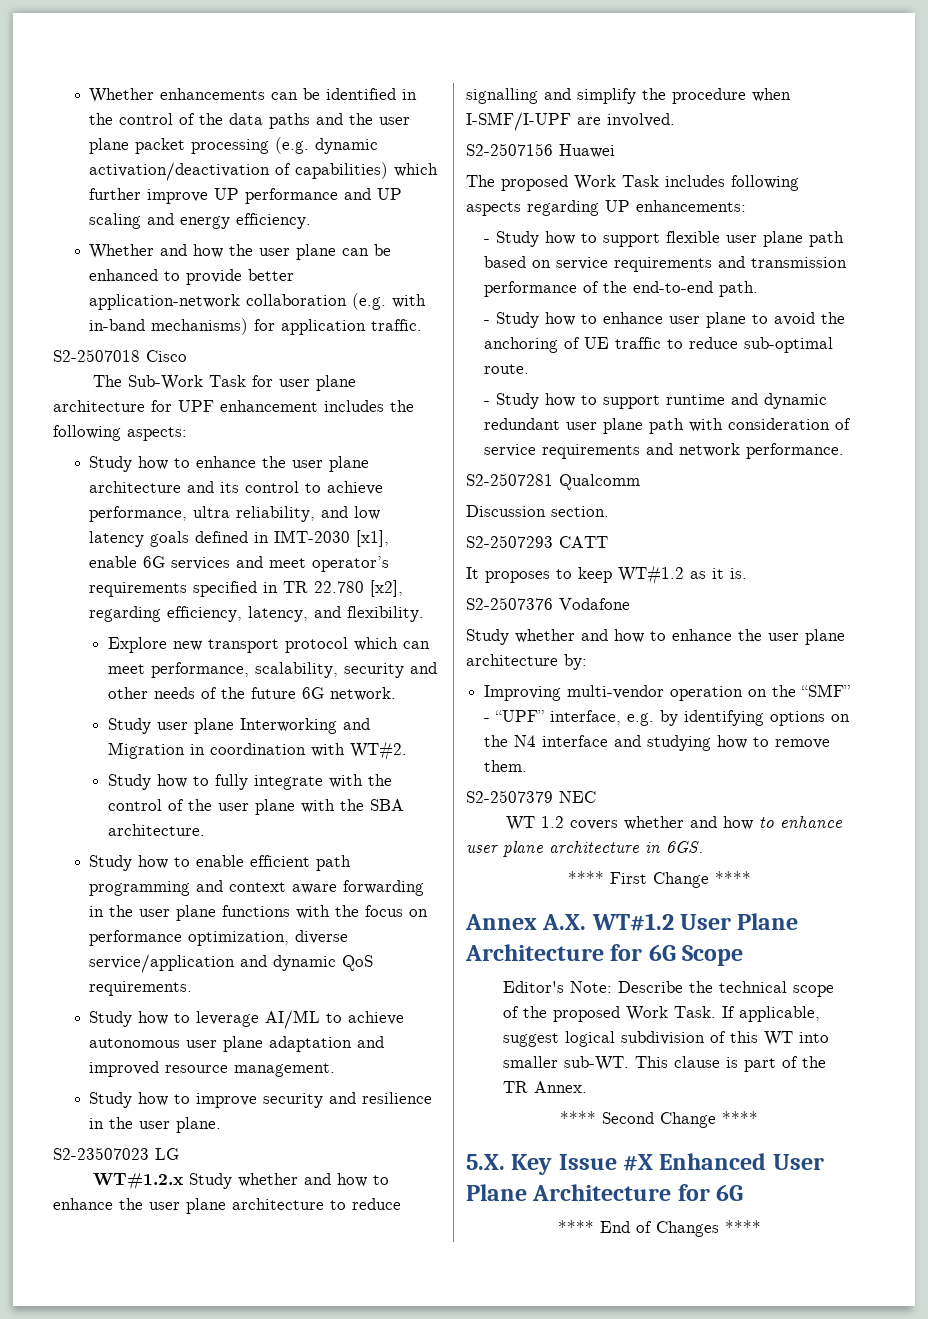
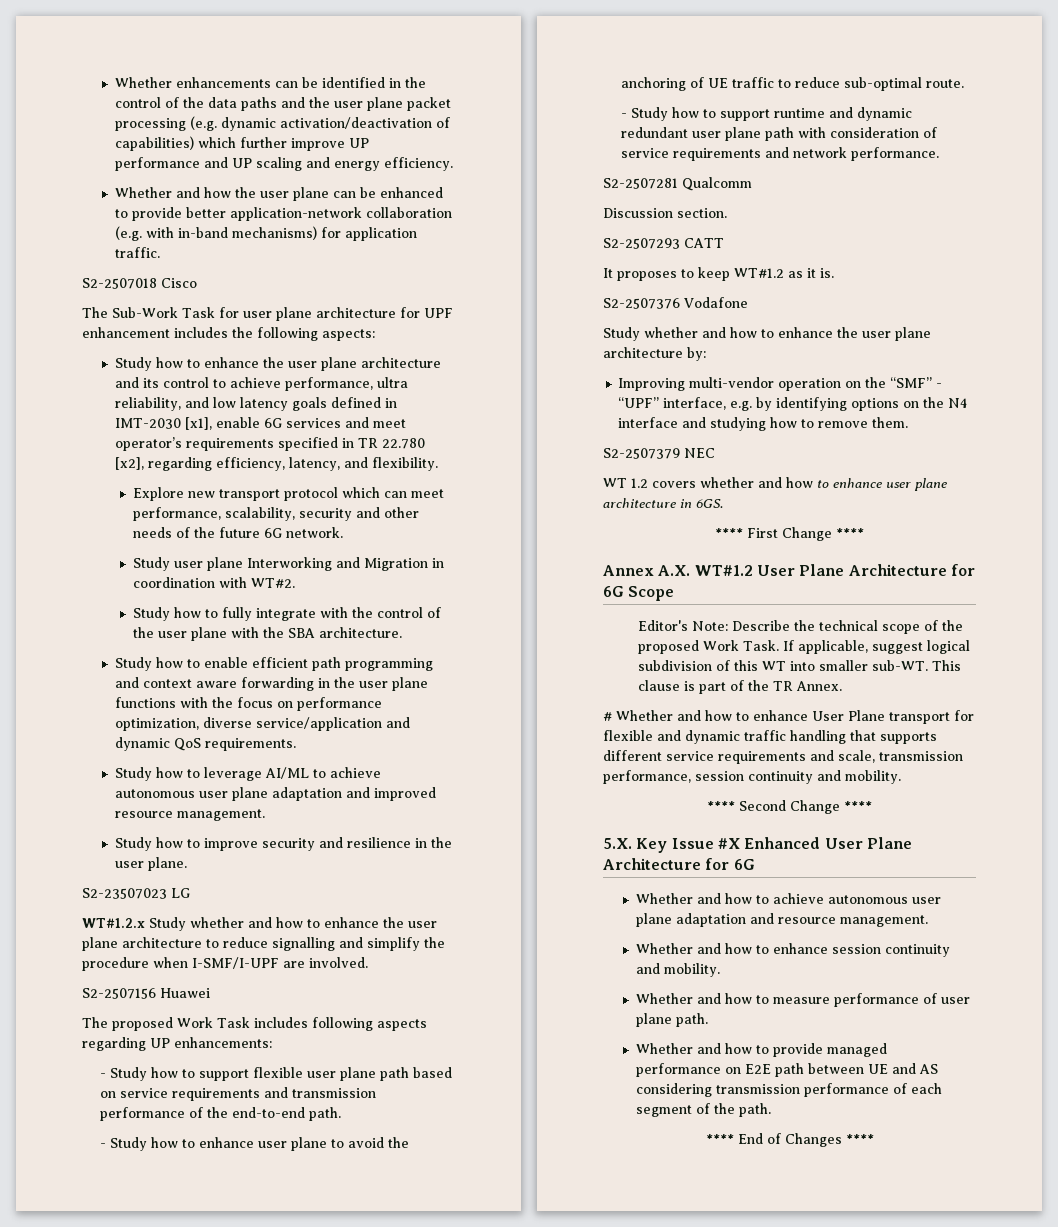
+ # Whether and how to enhance User Plane transport for flexible and dynamic traffic handling that supports different service requirements and scale, transmission performance, session continuity and mobility.
+ Whether and how to achieve autonomous user plane adaptation and resource management.
+ Whether and how to enhance session continuity and mobility.
+ Whether and how to measure performance of user plane path.
+ Whether and how to provide managed performance on E2E path between UE and AS considering transmission performance of each segment of the path.

